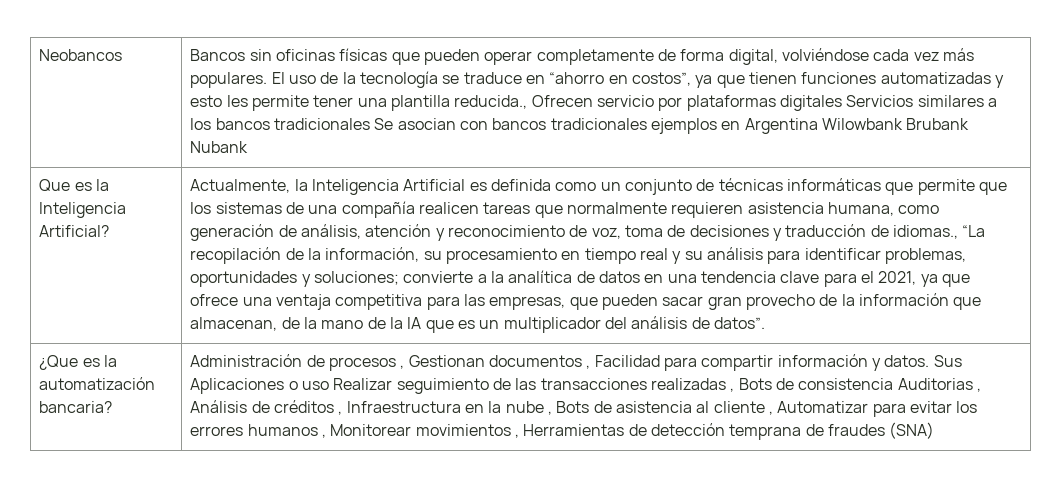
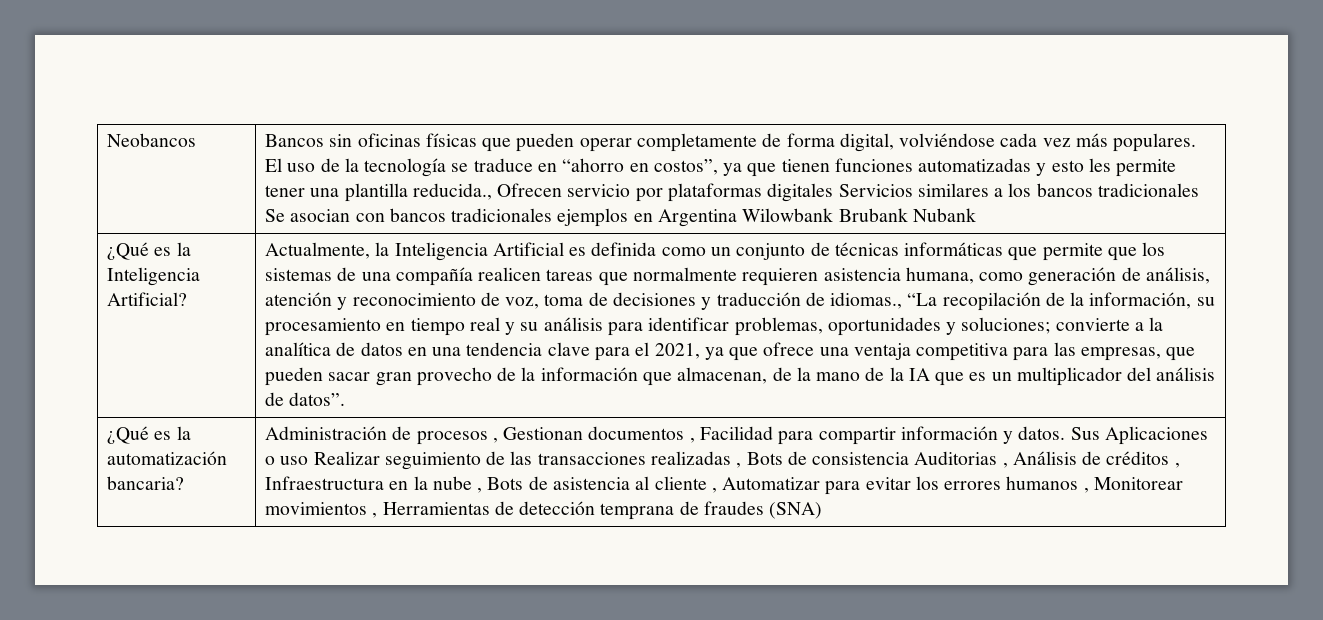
- Que es la Inteligencia Artificial?
+ ¿Qué es la Inteligencia Artificial?
- ¿Que es la automatización bancaria?
+ ¿Qué es la automatización bancaria?

